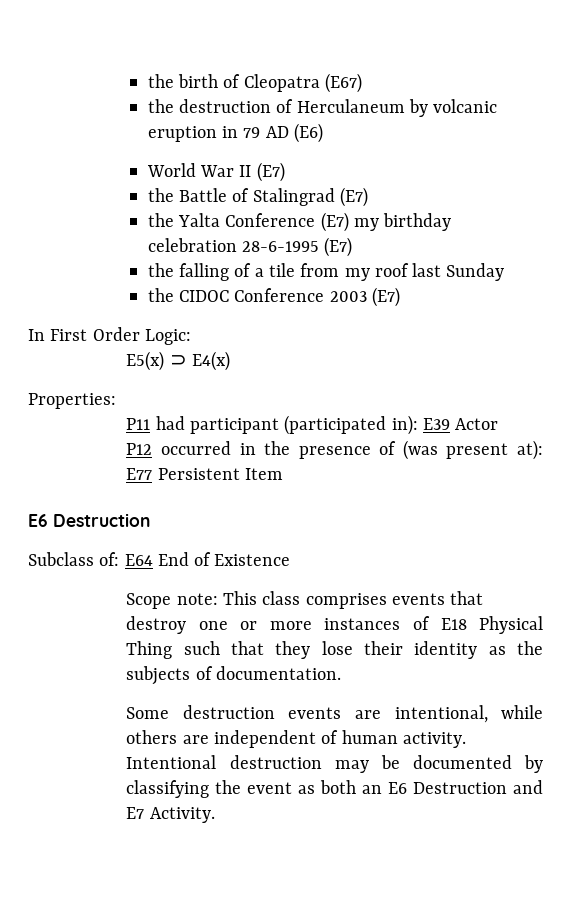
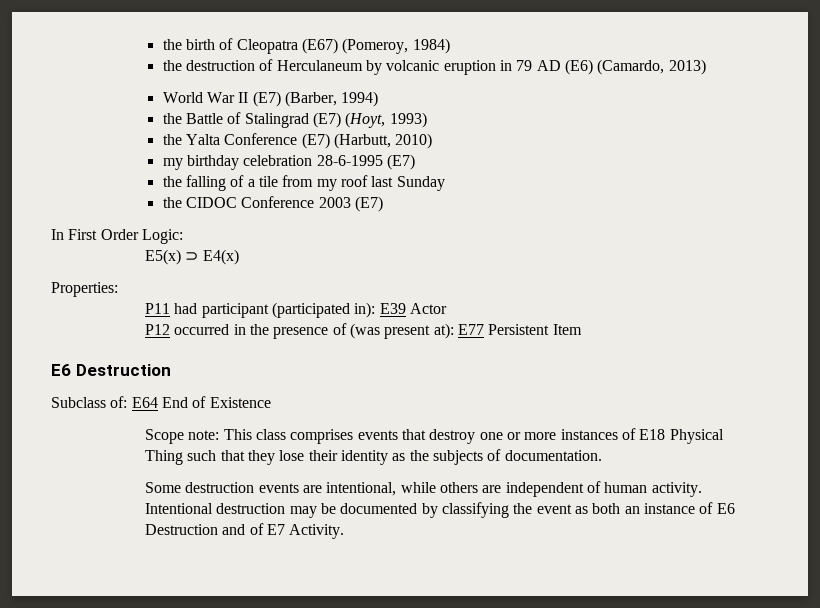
- the birth of Cleopatra (E67)
+ the birth of Cleopatra (E67) (Pomeroy, 1984)
- the destruction of Herculaneum by volcanic eruption in 79 AD (E6)
+ the destruction of Herculaneum by volcanic eruption in 79 AD (E6) (Camardo, 2013)
- World War II (E7)
+ World War II (E7) (Barber, 1994)
- the Battle of Stalingrad (E7)
+ the Battle of Stalingrad (E7) (Hoyt, 1993)
- the Yalta Conference (E7) my birthday celebration 28-6-1995 (E7)
+ the Yalta Conference (E7) (Harbutt, 2010)
+ my birthday celebration 28-6-1995 (E7)
- Intentional destruction may be documented by classifying the event as both an E6 Destruction and E7 Activity.
+ Intentional destruction may be documented by classifying the event as both an instance of E6 Destruction and of E7 Activity.

